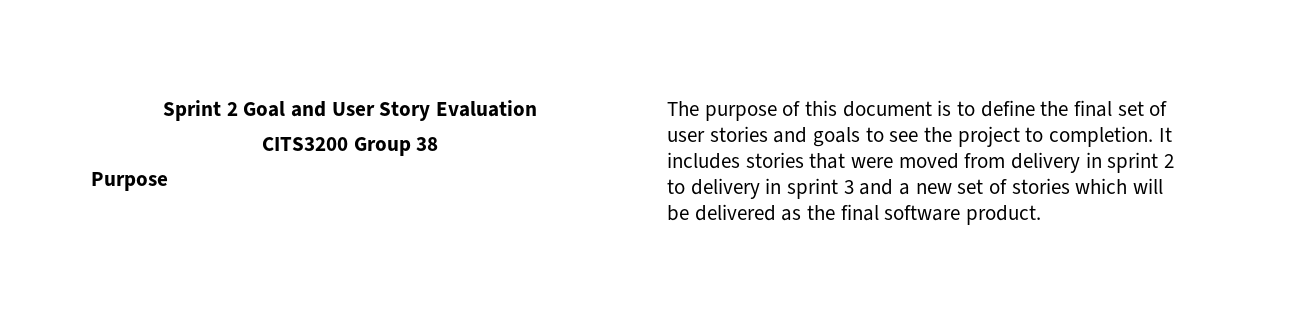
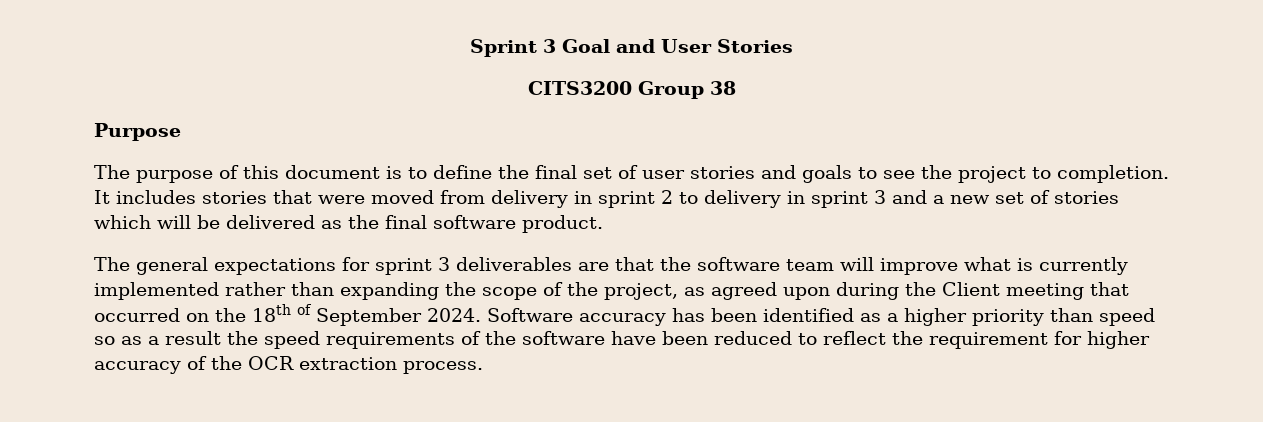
- Sprint 2 Goal and User Story Evaluation
+ Sprint 3 Goal and User Stories
+ The general expectations for sprint 3 deliverables are that the software team will improve what is currently implemented rather than expanding the scope of the project, as agreed upon during the Client meeting that occurred on the 18th of September 2024. Software accuracy has been identified as a higher priority than speed so as a result the speed requirements of the software have been reduced to reflect the requirement for higher accuracy of the OCR extraction process.

